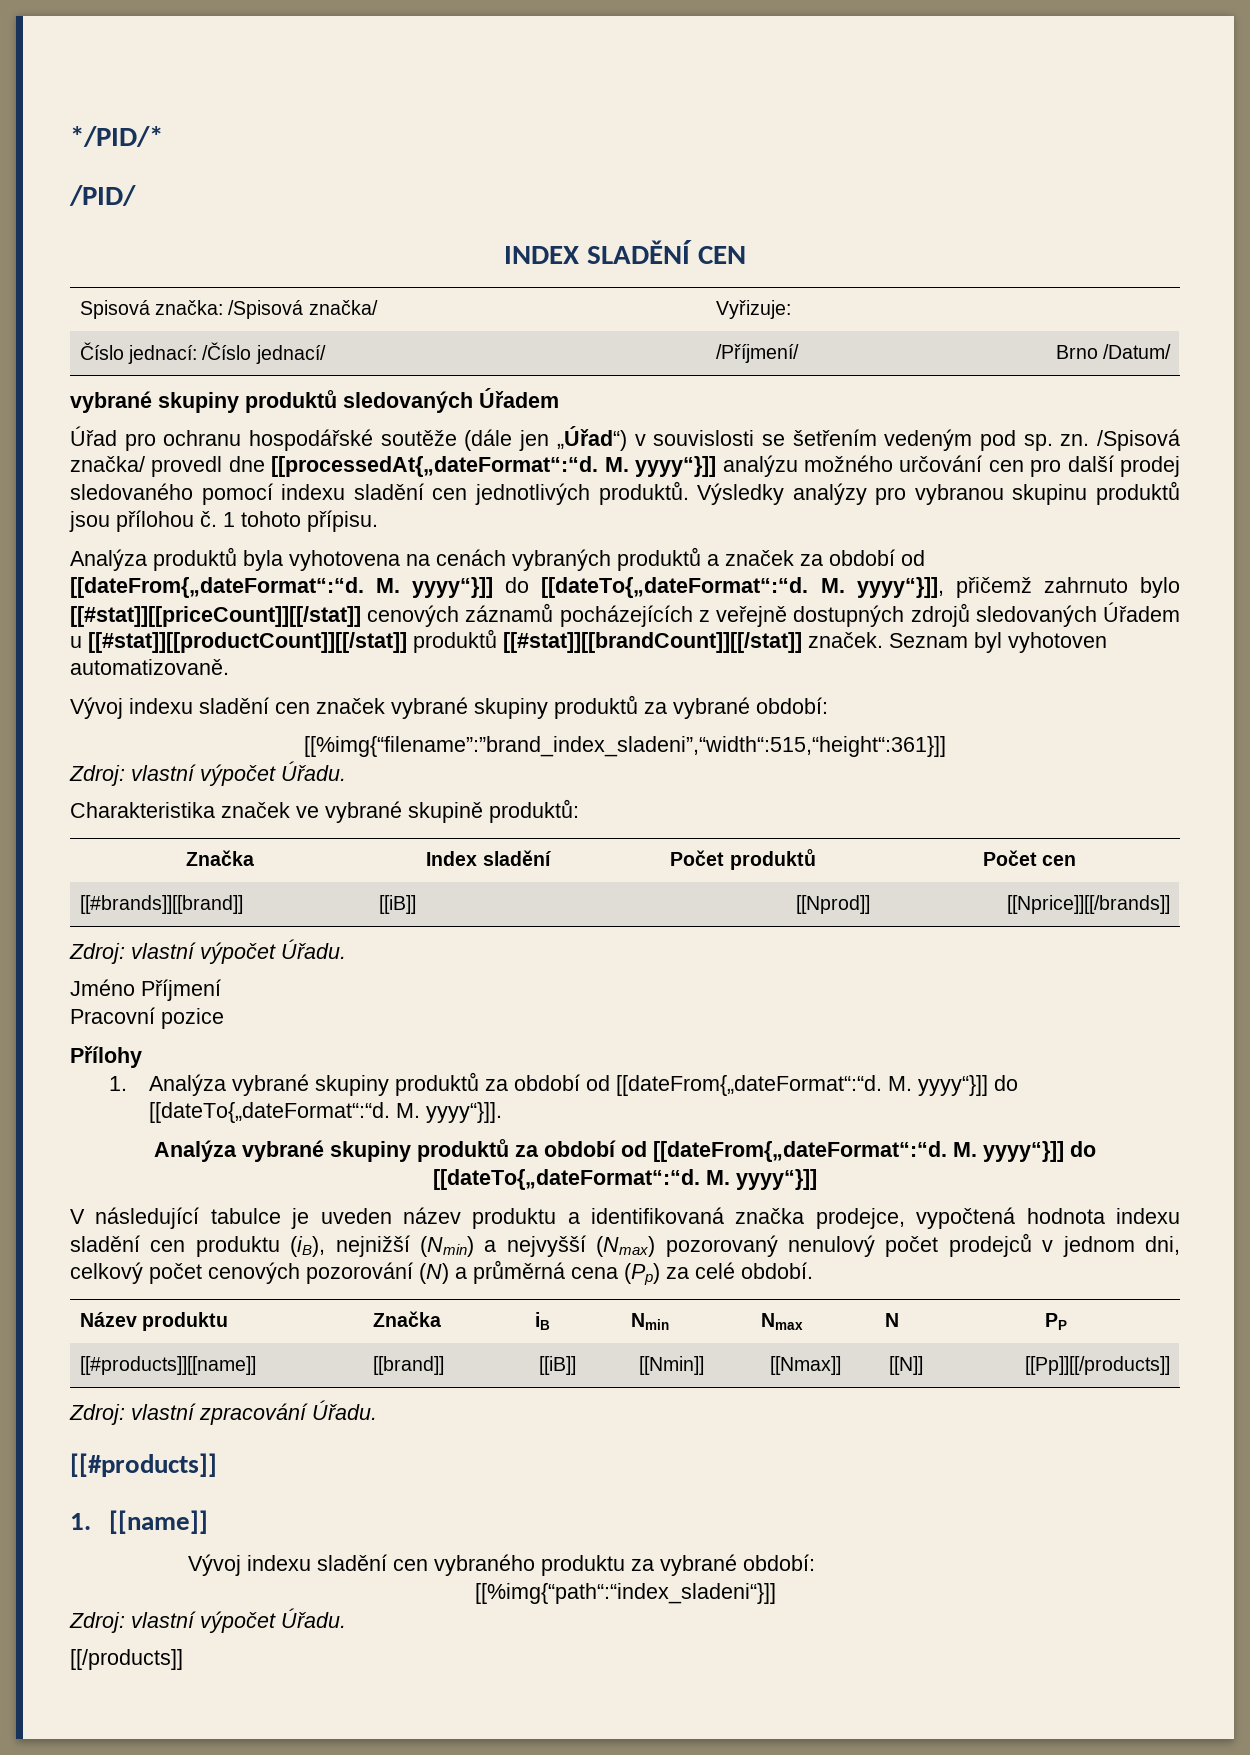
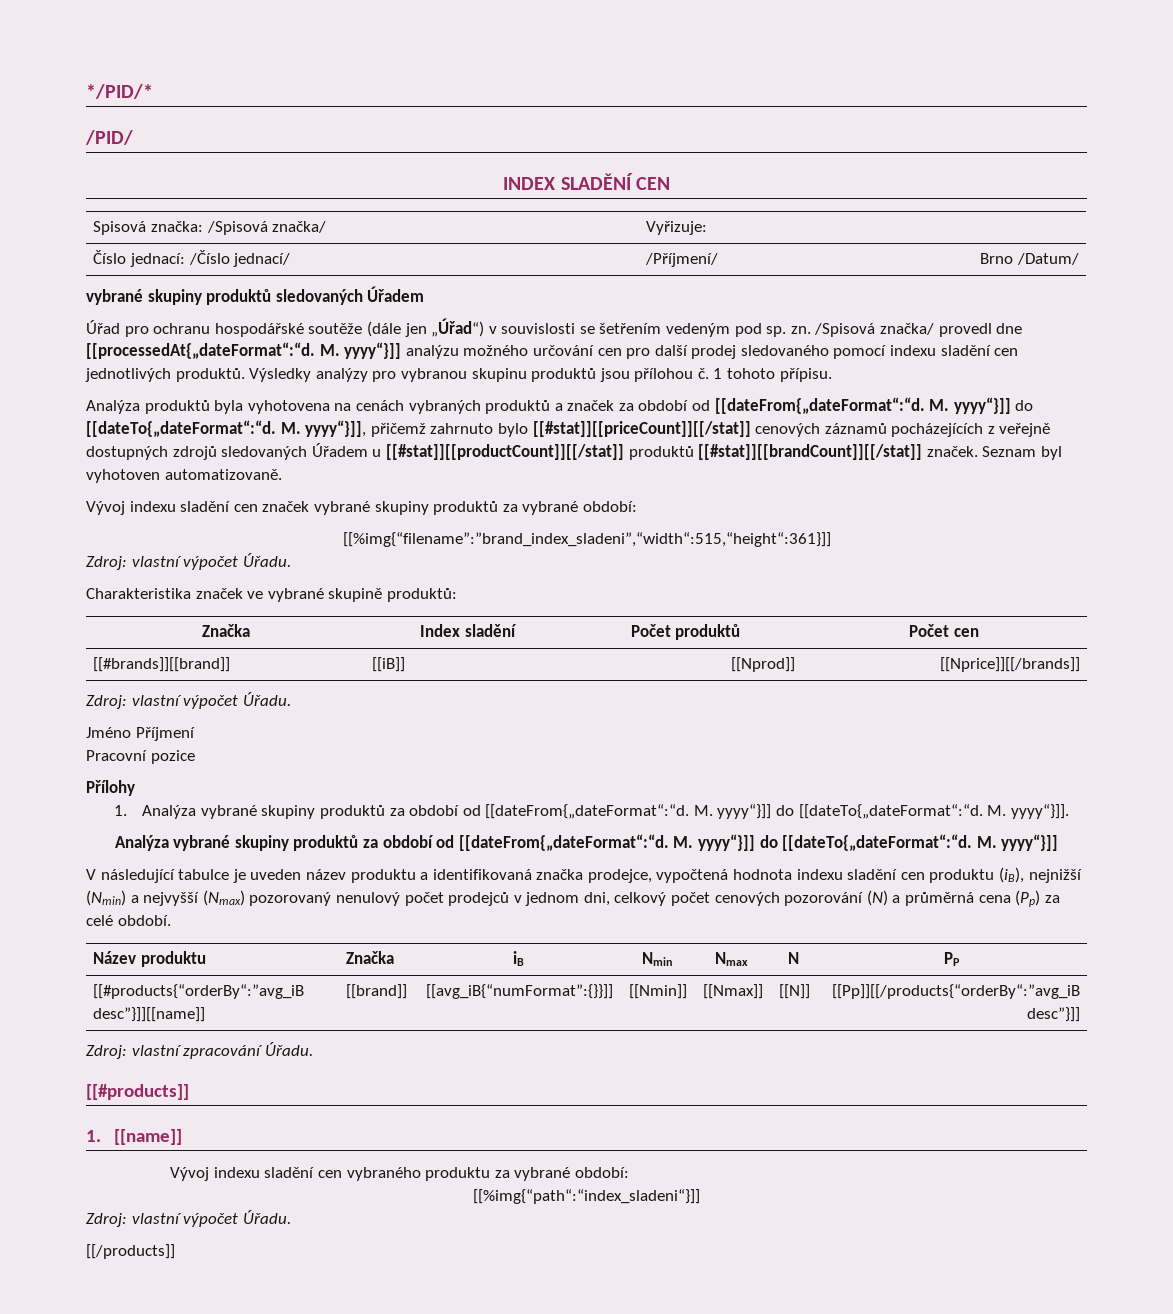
- [[#products]][[name]] | [[brand]] | [[iB]] | [[Nmin]] | [[Nmax]] | [[N]] | [[Pp]][[/products]]
+ [[#products{“orderBy“:”avg_iB desc”}]][[name]] | [[brand]] | [[avg_iB{“numFormat”:{}}]] | [[Nmin]] | [[Nmax]] | [[N]] | [[Pp]][[/products{“orderBy“:”avg_iB desc”}]]

